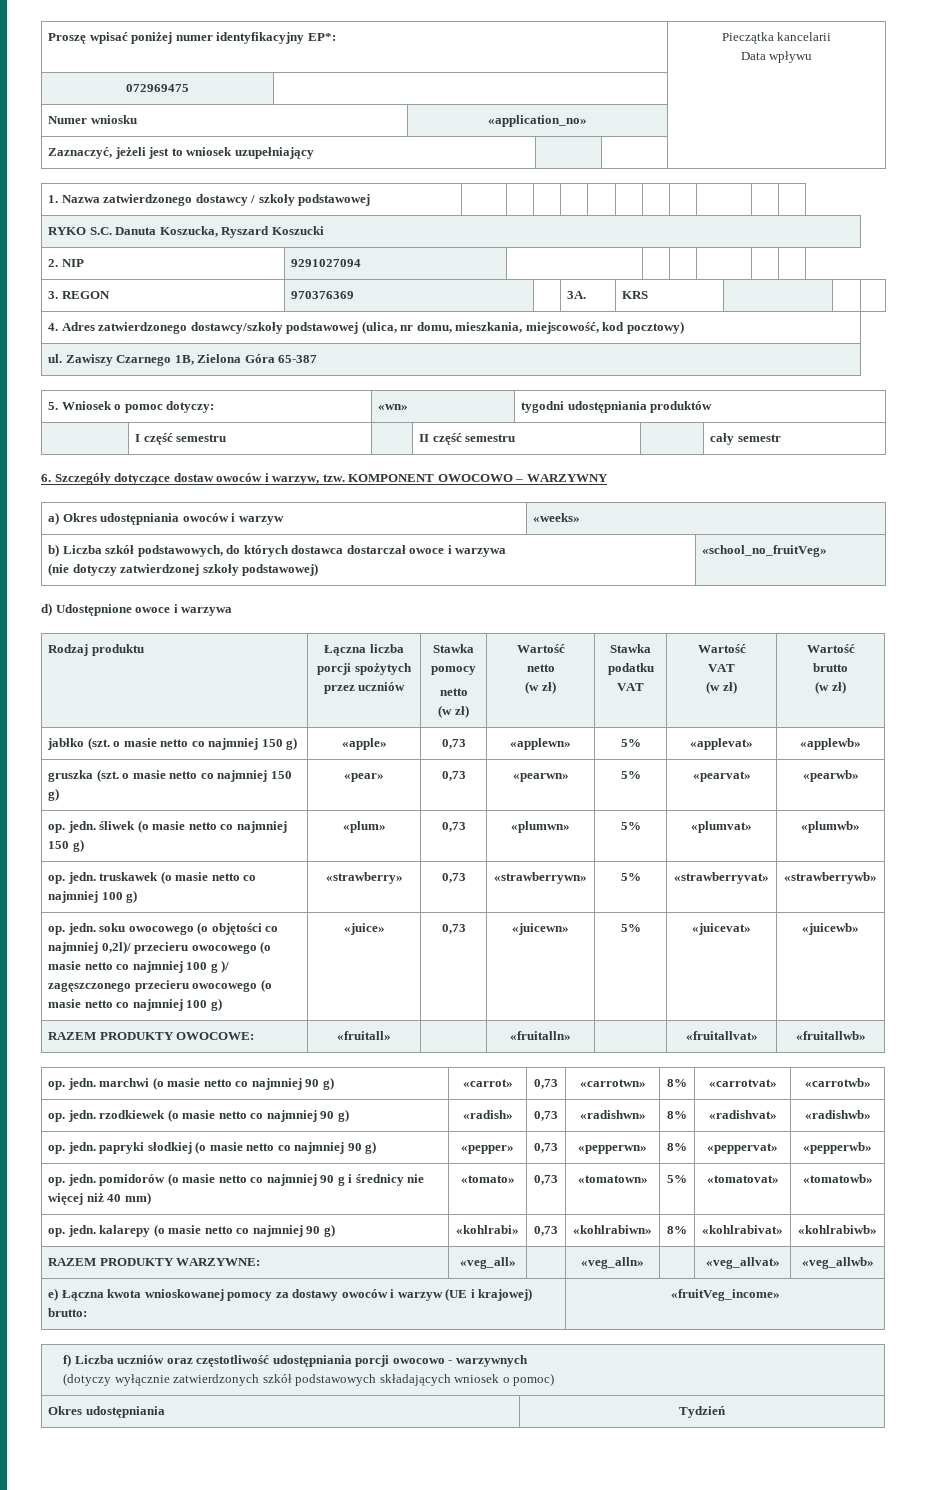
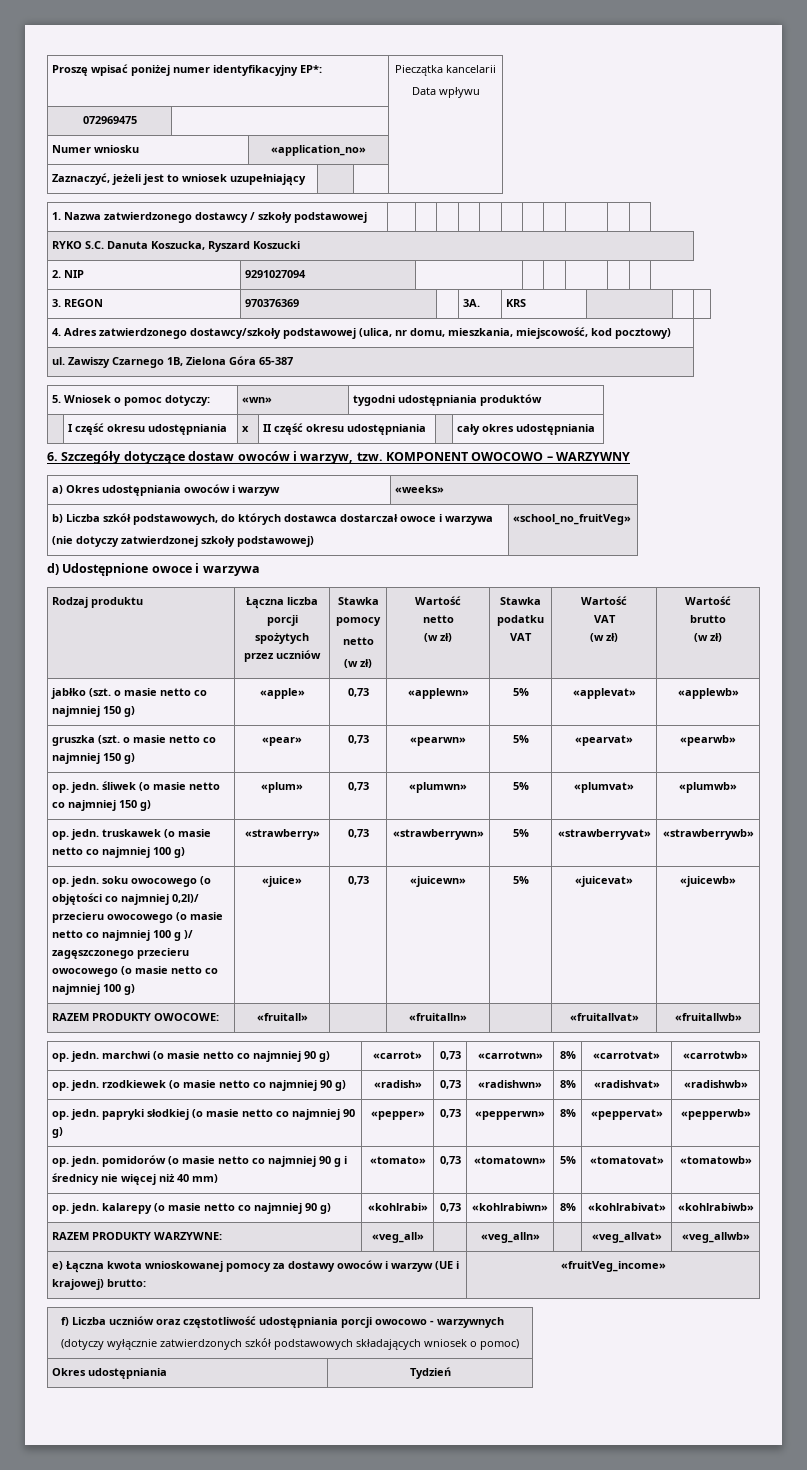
- | I część semestru | | II część semestru | | cały semestr
+ | I część okresu udostępniania | x | II część okresu udostępniania | | cały okres udostępniania

